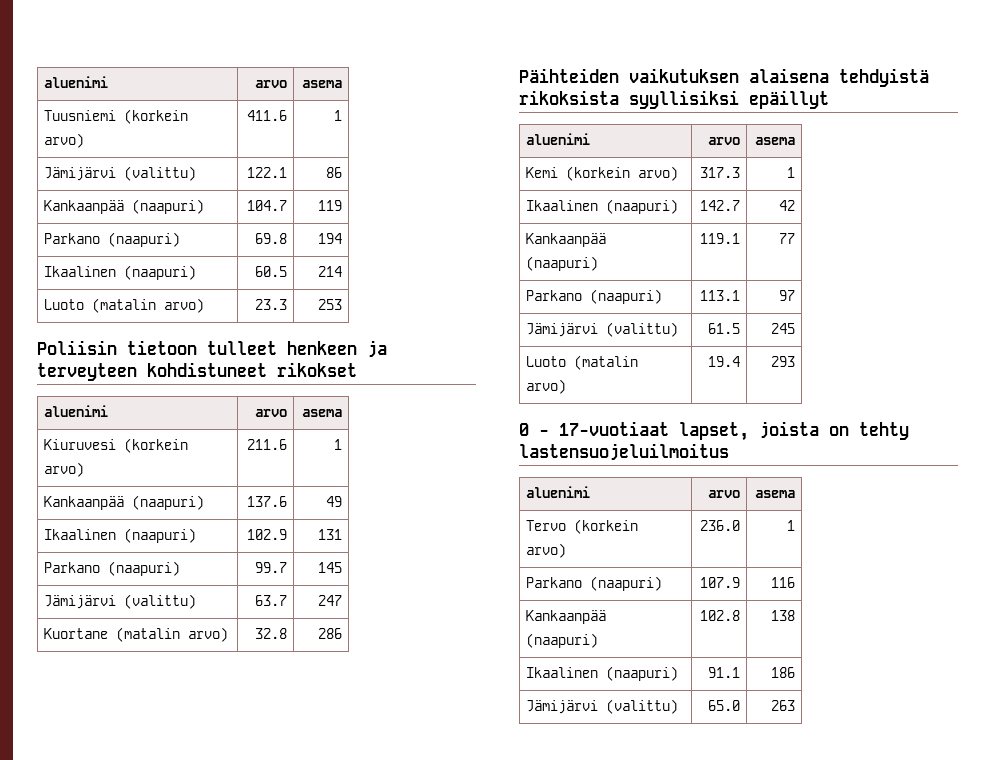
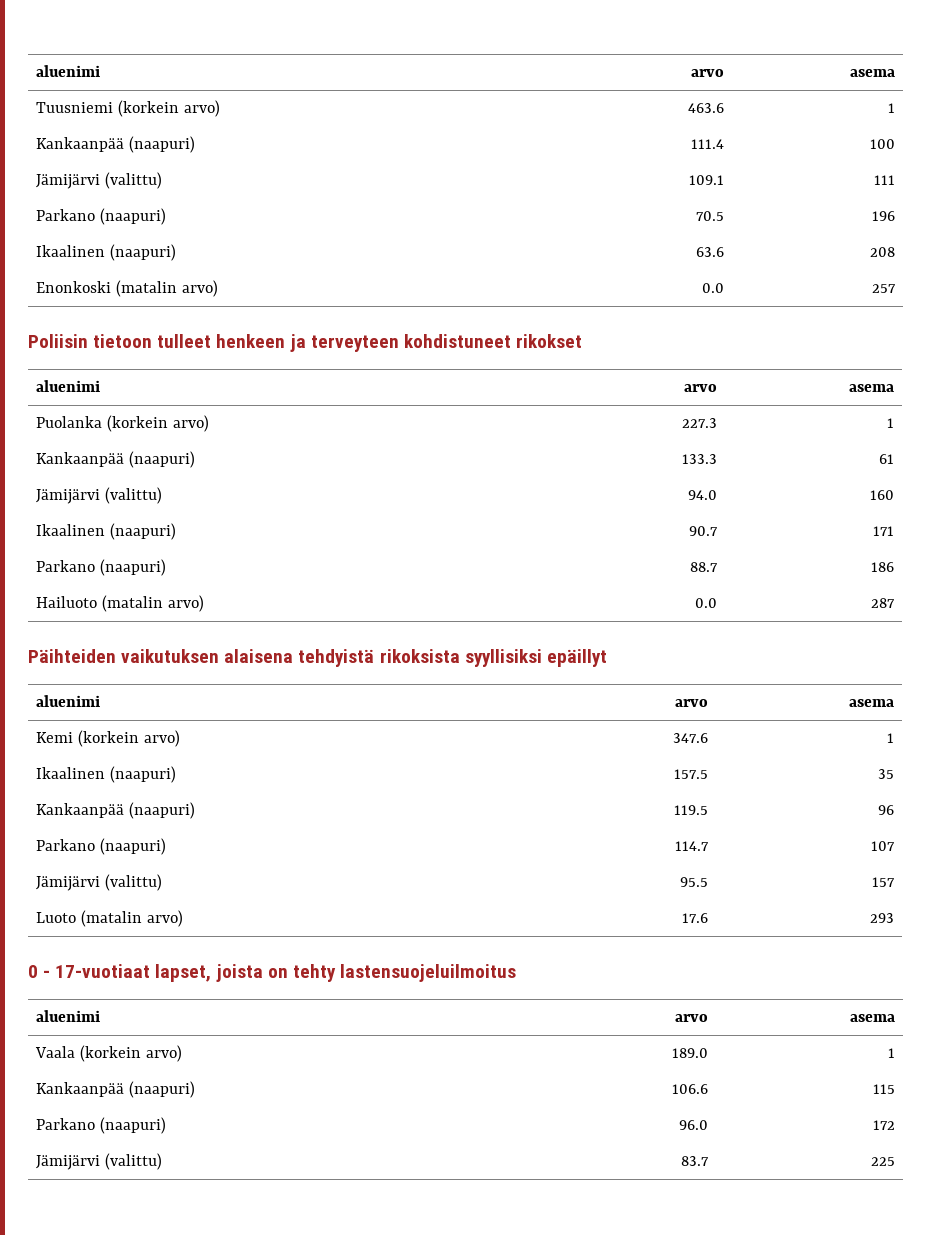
- Tuusniemi (korkein arvo) | 411.6 | 1
- Jämijärvi (valittu) | 122.1 | 86
- Kankaanpää (naapuri) | 104.7 | 119
- Parkano (naapuri) | 69.8 | 194
- Ikaalinen (naapuri) | 60.5 | 214
- Luoto (matalin arvo) | 23.3 | 253
+ Tuusniemi (korkein arvo) | 463.6 | 1
+ Kankaanpää (naapuri) | 111.4 | 100
+ Jämijärvi (valittu) | 109.1 | 111
+ Parkano (naapuri) | 70.5 | 196
+ Ikaalinen (naapuri) | 63.6 | 208
+ Enonkoski (matalin arvo) | 0.0 | 257
- Kiuruvesi (korkein arvo) | 211.6 | 1
- Kankaanpää (naapuri) | 137.6 | 49
- Ikaalinen (naapuri) | 102.9 | 131
- Parkano (naapuri) | 99.7 | 145
- Jämijärvi (valittu) | 63.7 | 247
- Kuortane (matalin arvo) | 32.8 | 286
+ Puolanka (korkein arvo) | 227.3 | 1
+ Kankaanpää (naapuri) | 133.3 | 61
+ Jämijärvi (valittu) | 94.0 | 160
+ Ikaalinen (naapuri) | 90.7 | 171
+ Parkano (naapuri) | 88.7 | 186
+ Hailuoto (matalin arvo) | 0.0 | 287
- Kemi (korkein arvo) | 317.3 | 1
+ Kemi (korkein arvo) | 347.6 | 1
- Ikaalinen (naapuri) | 142.7 | 42
- Kankaanpää (naapuri) | 119.1 | 77
- Parkano (naapuri) | 113.1 | 97
- Jämijärvi (valittu) | 61.5 | 245
- Luoto (matalin arvo) | 19.4 | 293
+ Ikaalinen (naapuri) | 157.5 | 35
+ Kankaanpää (naapuri) | 119.5 | 96
+ Parkano (naapuri) | 114.7 | 107
+ Jämijärvi (valittu) | 95.5 | 157
+ Luoto (matalin arvo) | 17.6 | 293
- Tervo (korkein arvo) | 236.0 | 1
- Parkano (naapuri) | 107.9 | 116
- Kankaanpää (naapuri) | 102.8 | 138
- Ikaalinen (naapuri) | 91.1 | 186
- Jämijärvi (valittu) | 65.0 | 263
+ Vaala (korkein arvo) | 189.0 | 1
+ Kankaanpää (naapuri) | 106.6 | 115
+ Parkano (naapuri) | 96.0 | 172
+ Jämijärvi (valittu) | 83.7 | 225

